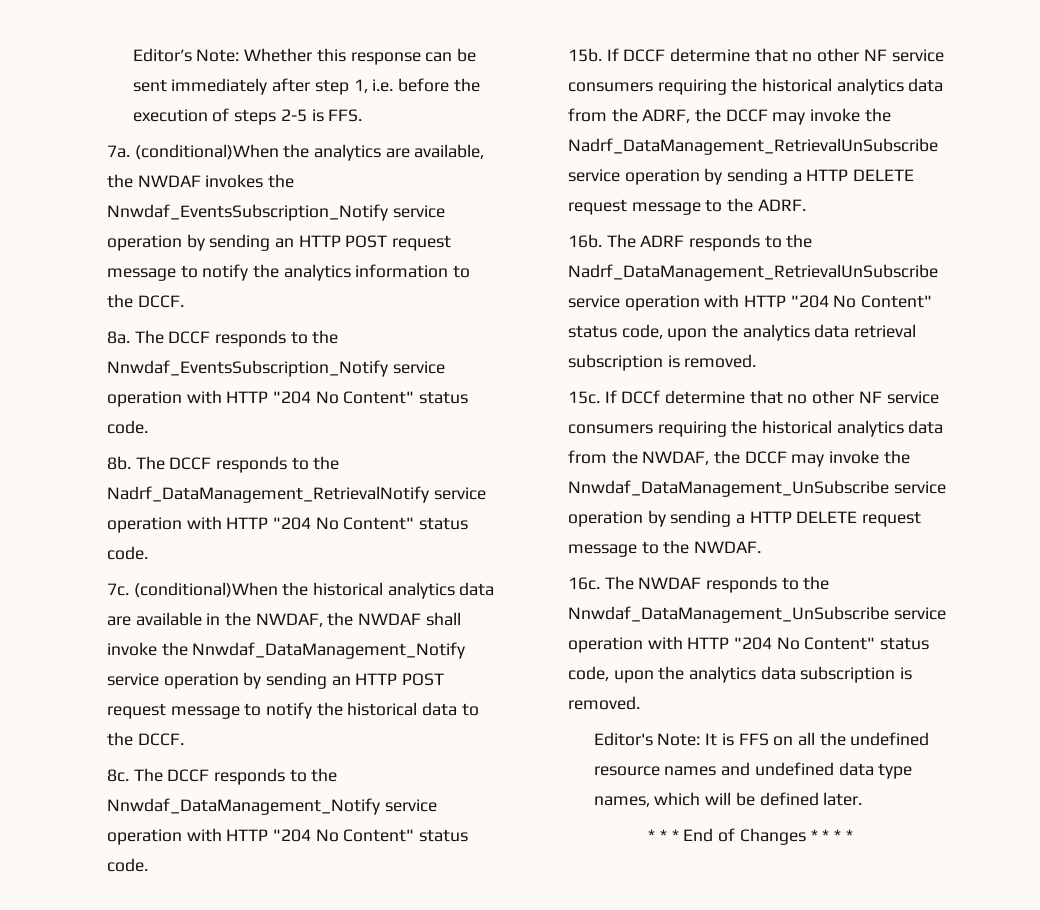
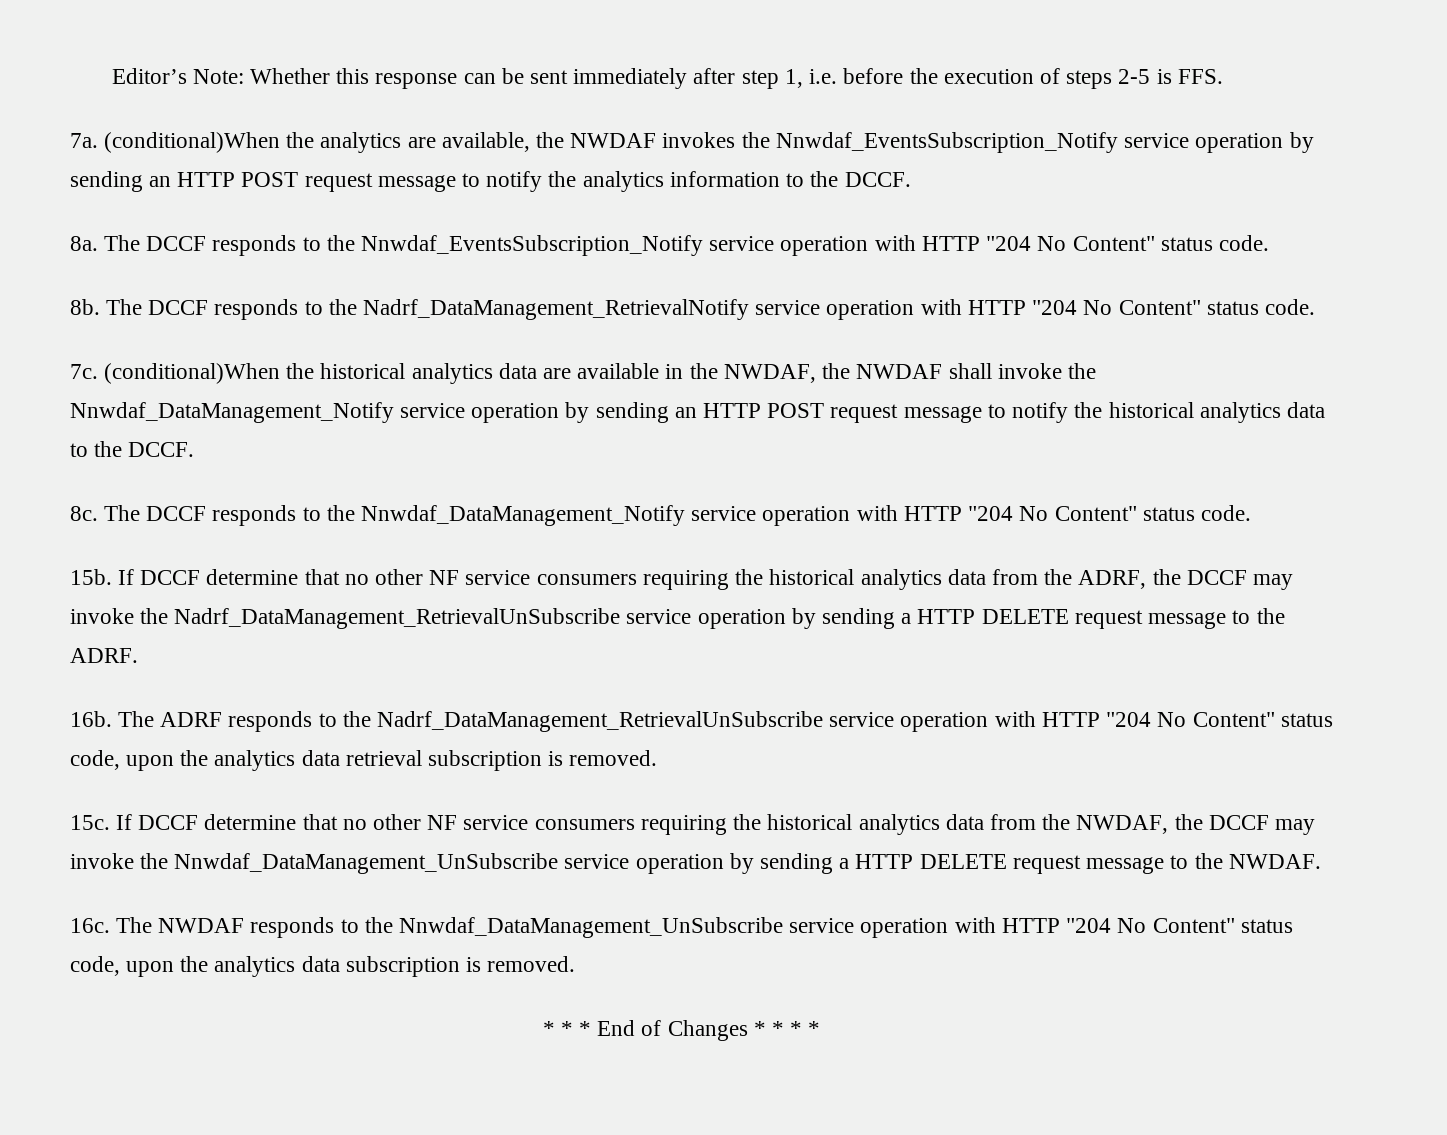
- (conditional)When the historical analytics data are available in the NWDAF, the NWDAF shall invoke the Nnwdaf_DataManagement_Notify service operation by sending an HTTP POST request message to notify the historical data to the DCCF.
+ (conditional)When the historical analytics data are available in the NWDAF, the NWDAF shall invoke the Nnwdaf_DataManagement_Notify service operation by sending an HTTP POST request message to notify the historical analytics data to the DCCF.
- If DCCf determine that no other NF service consumers requiring the historical analytics data from the NWDAF, the DCCF may invoke the Nnwdaf_DataManagement_UnSubscribe service operation by sending a HTTP DELETE request message to the NWDAF.
+ If DCCF determine that no other NF service consumers requiring the historical analytics data from the NWDAF, the DCCF may invoke the Nnwdaf_DataManagement_UnSubscribe service operation by sending a HTTP DELETE request message to the NWDAF.
- Editor's Note: It is FFS on all the undefined resource names and undefined data type names, which will be defined later.

